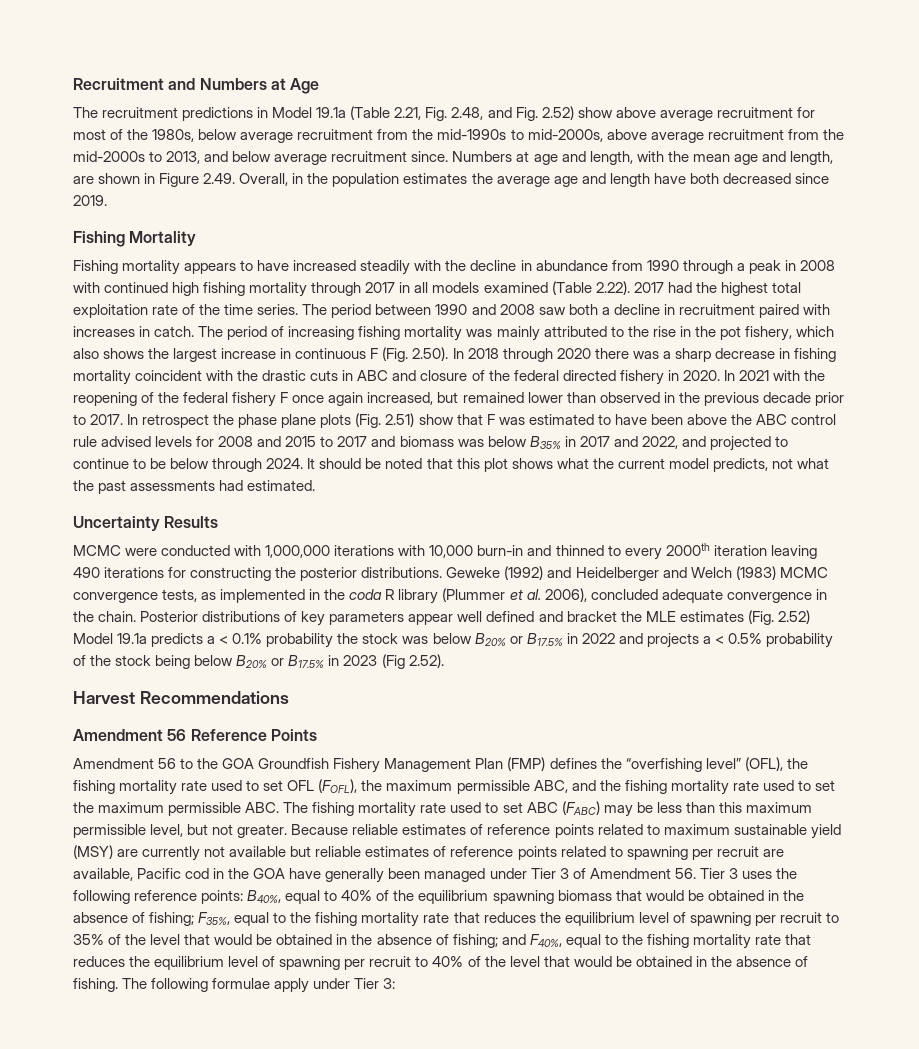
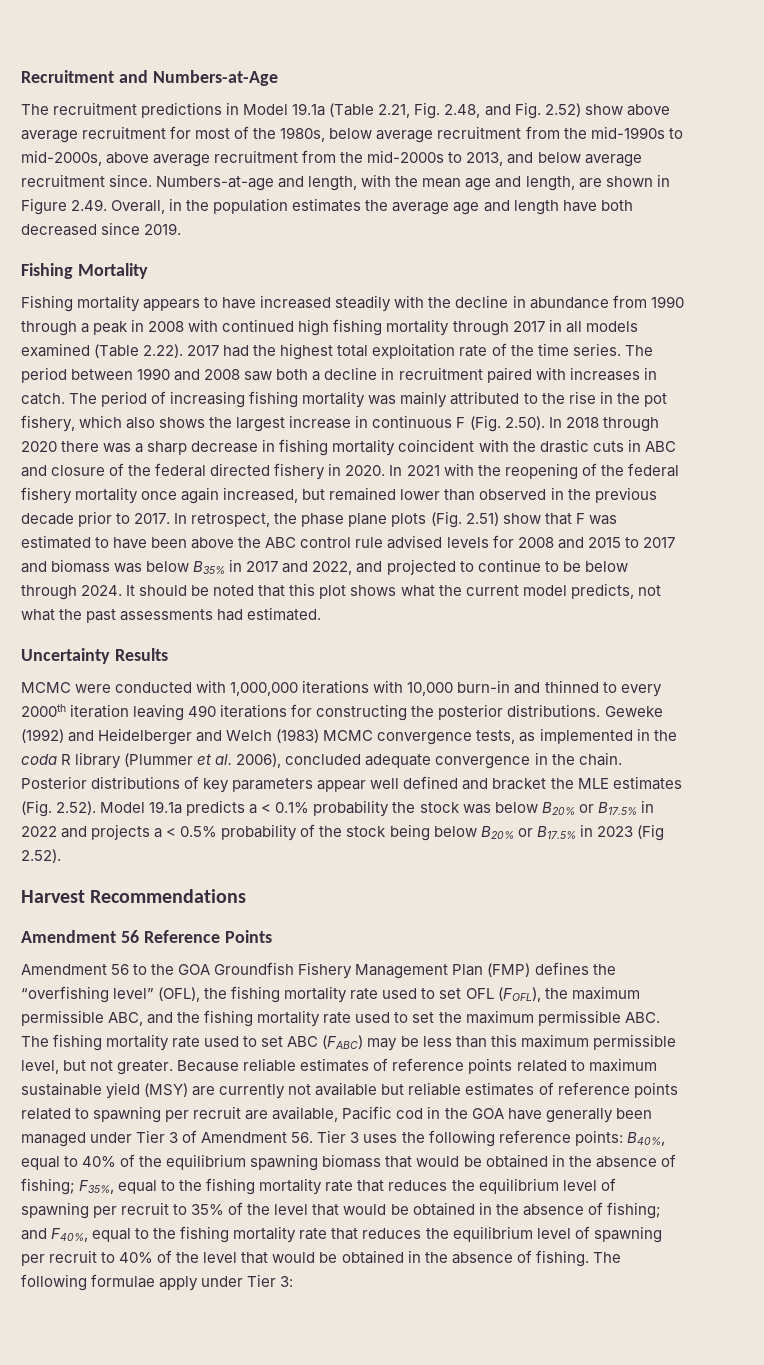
- Recruitment and Numbers at Age
+ Recruitment and Numbers-at-Age
- Numbers at age and length, with the mean age and length, are shown in Figure 2.49. Overall, in the population estimates the average age and length have both decreased since 2019.
+ Numbers-at-age and length, with the mean age and length, are shown in Figure 2.49. Overall, in the population estimates the average age and length have both decreased since 2019.
- In 2021 with the reopening of the federal fishery F once again increased, but remained lower than observed in the previous decade prior to 2017.
+ In 2021 with the reopening of the federal fishery mortality once again increased, but remained lower than observed in the previous decade prior to 2017.
- In retrospect the phase plane plots (Fig. 2.51) show that F was estimated to have been above the ABC control rule advised levels for 2008 and 2015 to 2017 and biomass was below B35% in 2017 and 2022, and projected to continue to be below through 2024.
+ In retrospect, the phase plane plots (Fig. 2.51) show that F was estimated to have been above the ABC control rule advised levels for 2008 and 2015 to 2017 and biomass was below B35% in 2017 and 2022, and projected to continue to be below through 2024.
- Posterior distributions of key parameters appear well defined and bracket the MLE estimates (Fig. 2.52) Model 19.1a predicts a < 0.1% probability the stock was below B20% or B17.5% in 2022 and projects a < 0.5% probability of the stock being below B20% or B17.5% in 2023 (Fig 2.52).
+ Posterior distributions of key parameters appear well defined and bracket the MLE estimates (Fig. 2.52). Model 19.1a predicts a < 0.1% probability the stock was below B20% or B17.5% in 2022 and projects a < 0.5% probability of the stock being below B20% or B17.5% in 2023 (Fig 2.52).

